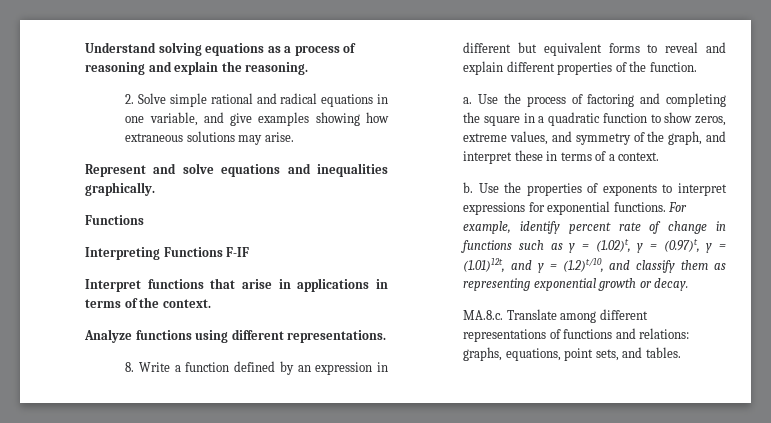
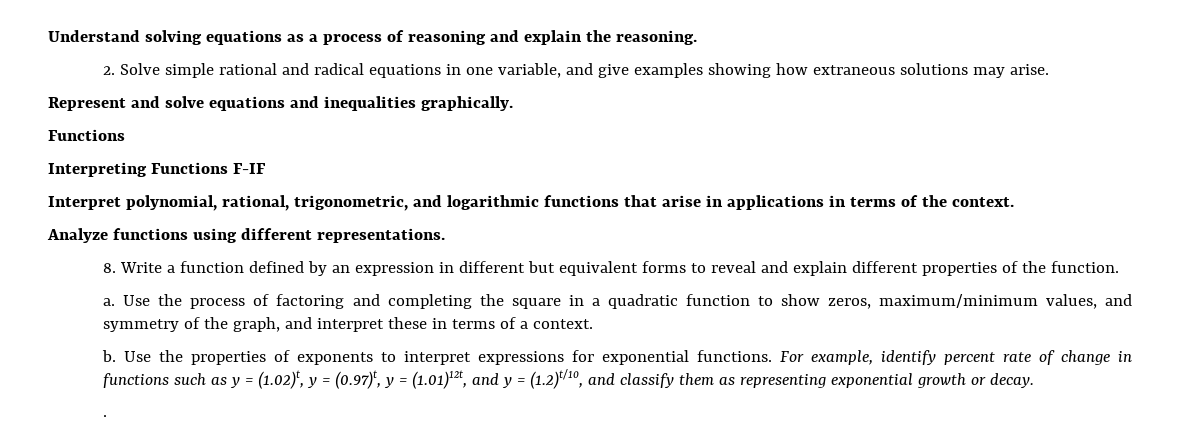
- Interpret functions that arise in applications in terms of the context.
+ Interpret polynomial, rational, trigonometric, and logarithmic functions that arise in applications in terms of the context.
- Use the process of factoring and completing the square in a quadratic function to show zeros, extreme values, and symmetry of the graph, and interpret these in terms of a context.
+ Use the process of factoring and completing the square in a quadratic function to show zeros, maximum/minimum values, and symmetry of the graph, and interpret these in terms of a context.
- MA.8.c. Translate among different representations of functions and relations: graphs, equations, point sets, and tables.
+ .

